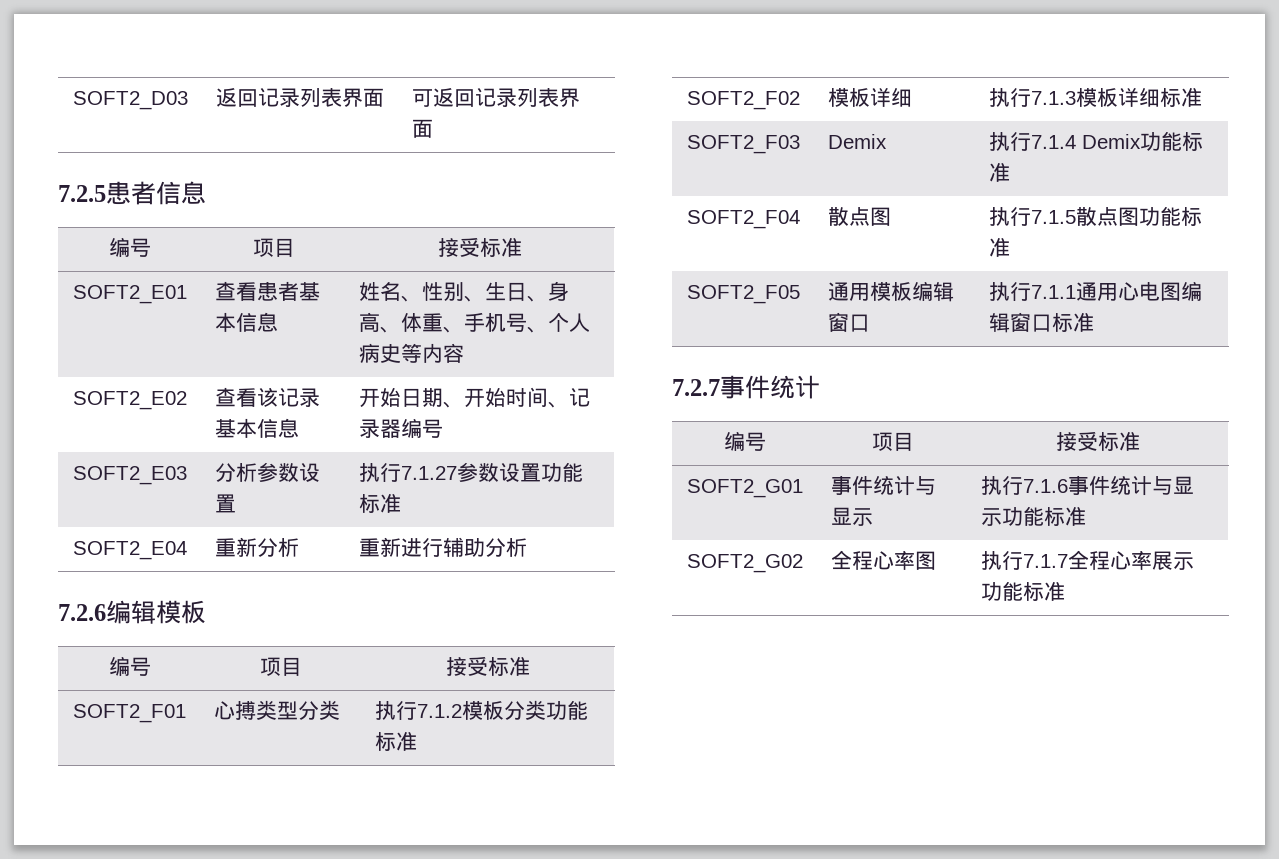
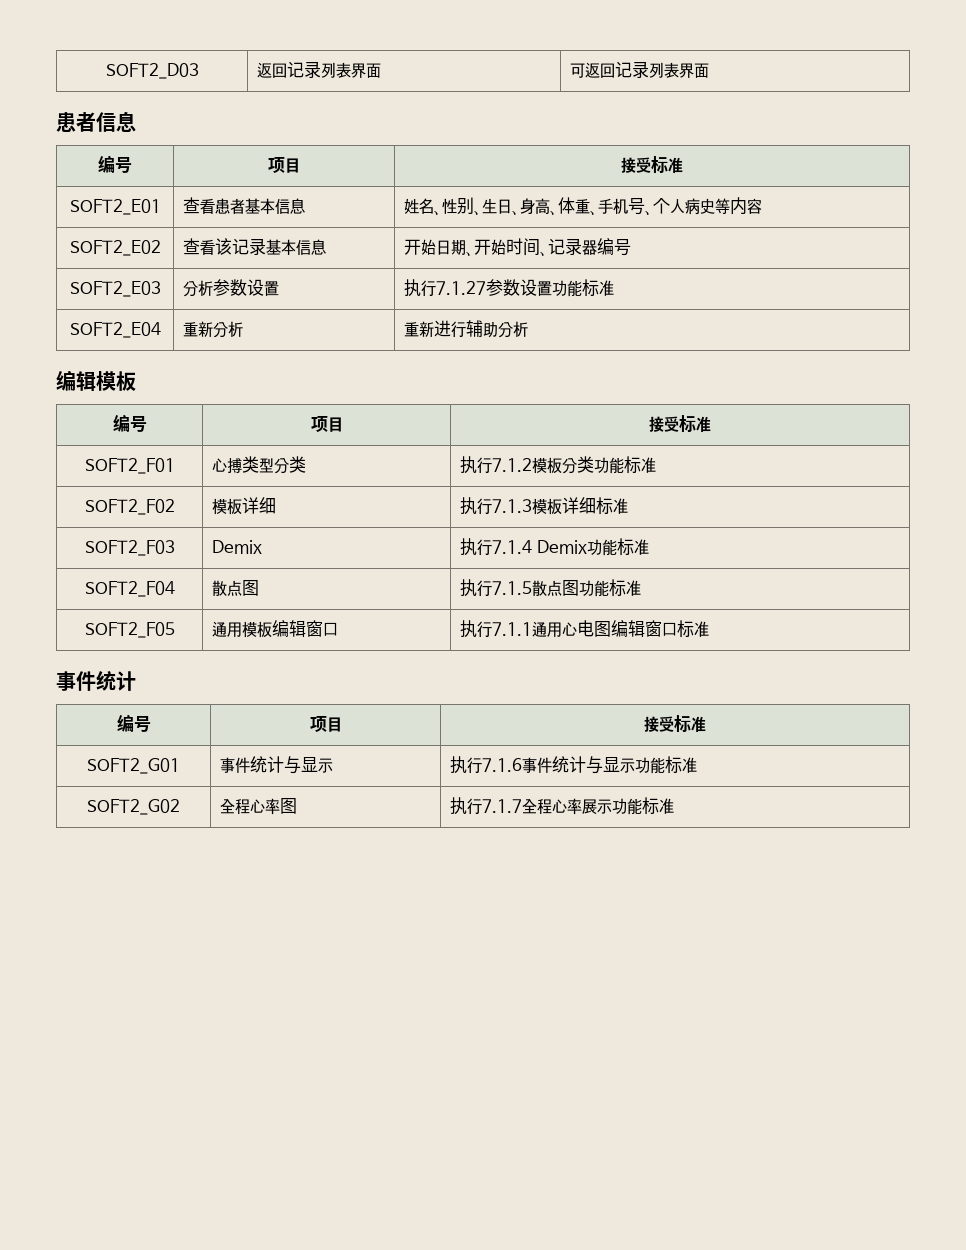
- 7.2.5患者信息
+ 患者信息
- 7.2.6编辑模板
+ 编辑模板
  SOFT2_F05 | 通用模板编辑窗口 | 执行7.1.1通用心电图编辑窗口标准
- 7.2.7事件统计
+ 事件统计

